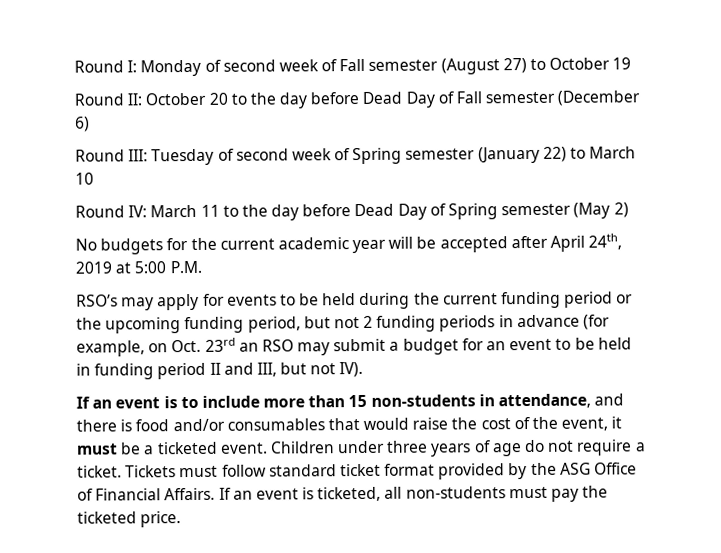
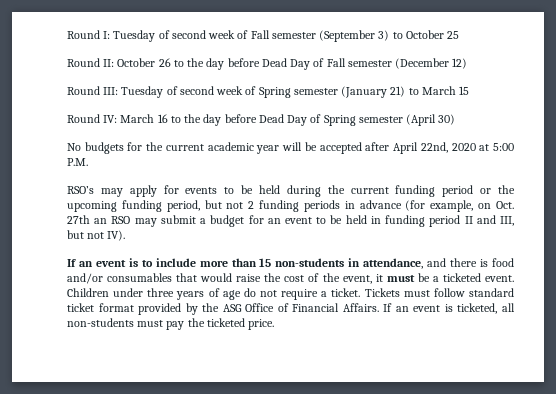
- Round I: Monday of second week of Fall semester (August 27) to October 19
+ Round I: Tuesday of second week of Fall semester (September 3) to October 25
- Round II: October 20 to the day before Dead Day of Fall semester (December 6)
+ Round II: October 26 to the day before Dead Day of Fall semester (December 12)
- Round III: Tuesday of second week of Spring semester (January 22) to March 10
+ Round III: Tuesday of second week of Spring semester (January 21) to March 15
- Round IV: March 11 to the day before Dead Day of Spring semester (May 2)
+ Round IV: March 16 to the day before Dead Day of Spring semester (April 30)
- No budgets for the current academic year will be accepted after April 24th, 2019 at 5:00 P.M.
+ No budgets for the current academic year will be accepted after April 22nd, 2020 at 5:00 P.M.
- RSO’s may apply for events to be held during the current funding period or the upcoming funding period, but not 2 funding periods in advance (for example, on Oct. 23rd an RSO may submit a budget for an event to be held in funding period II and III, but not IV).
+ RSO’s may apply for events to be held during the current funding period or the upcoming funding period, but not 2 funding periods in advance (for example, on Oct. 27th an RSO may submit a budget for an event to be held in funding period II and III, but not IV).

